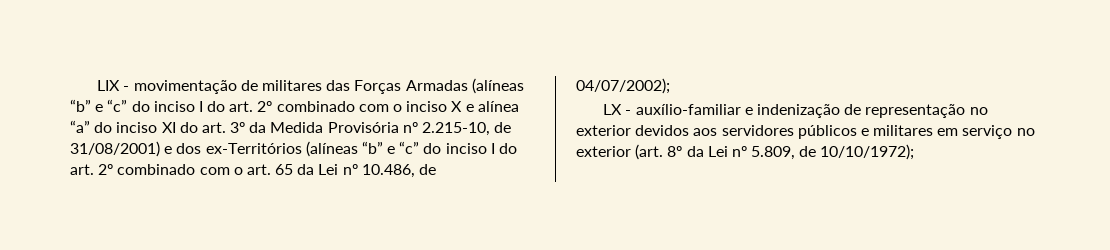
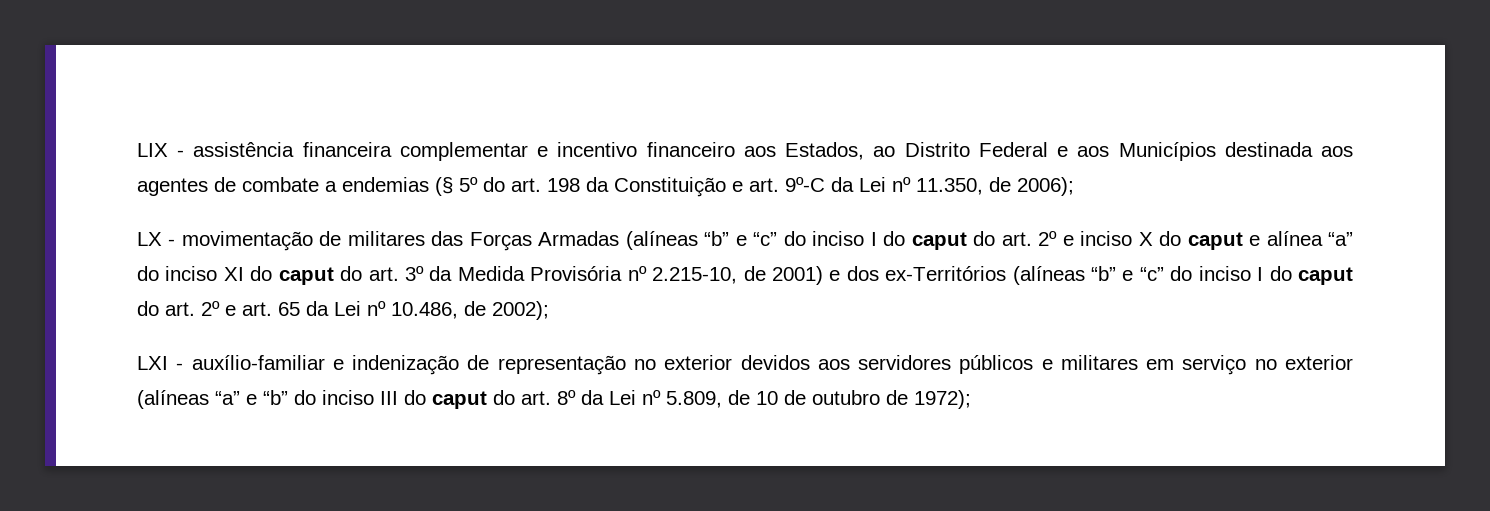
- LIX - movimentação de militares das Forças Armadas (alíneas “b” e “c” do inciso I do art. 2º combinado com o inciso X e alínea “a” do inciso XI do art. 3º da Medida Provisória nº 2.215-10, de 31/08/2001) e dos ex-Territórios (alíneas “b” e “c” do inciso I do art. 2º combinado com o art. 65 da Lei nº 10.486, de 04/07/2002);
- LX - auxílio-familiar e indenização de representação no exterior devidos aos servidores públicos e militares em serviço no exterior (art. 8º da Lei nº 5.809, de 10/10/1972);
+ LIX - assistência financeira complementar e incentivo financeiro aos Estados, ao Distrito Federal e aos Municípios destinada aos agentes de combate a endemias (§ 5º do art. 198 da Constituição e art. 9º-C da Lei nº 11.350, de 2006);
+ LX - movimentação de militares das Forças Armadas (alíneas “b” e “c” do inciso I do caput do art. 2º e inciso X do caput e alínea “a” do inciso XI do caput do art. 3º da Medida Provisória nº 2.215-10, de 2001) e dos ex-Territórios (alíneas “b” e “c” do inciso I do caput do art. 2º e art. 65 da Lei nº 10.486, de 2002);
+ LXI - auxílio-familiar e indenização de representação no exterior devidos aos servidores públicos e militares em serviço no exterior (alíneas “a” e “b” do inciso III do caput do art. 8º da Lei nº 5.809, de 10 de outubro de 1972);

